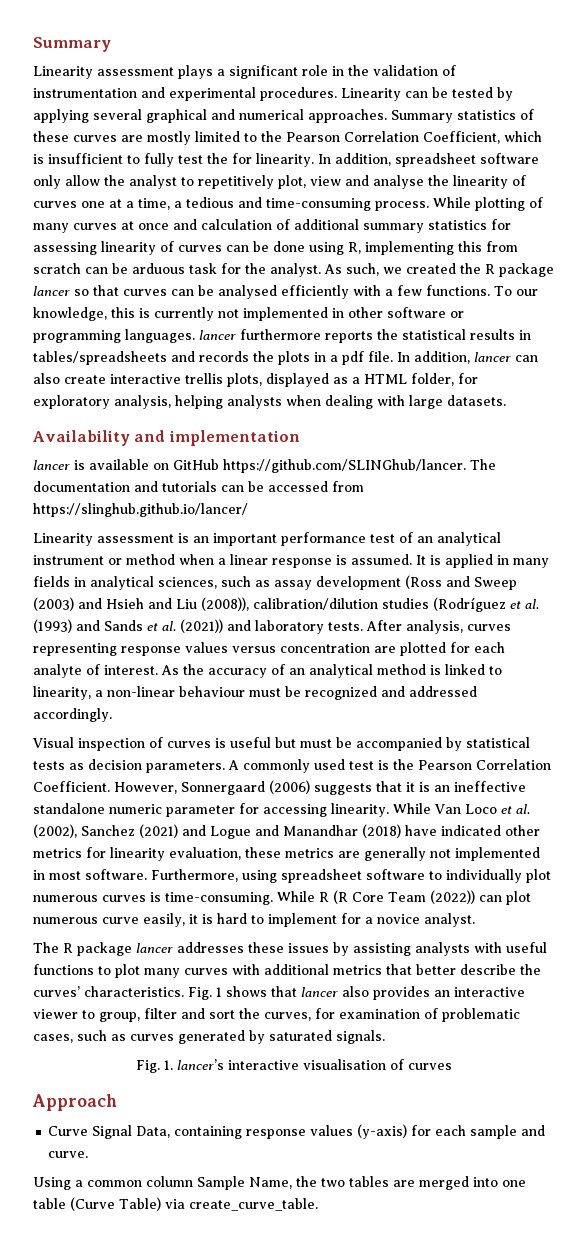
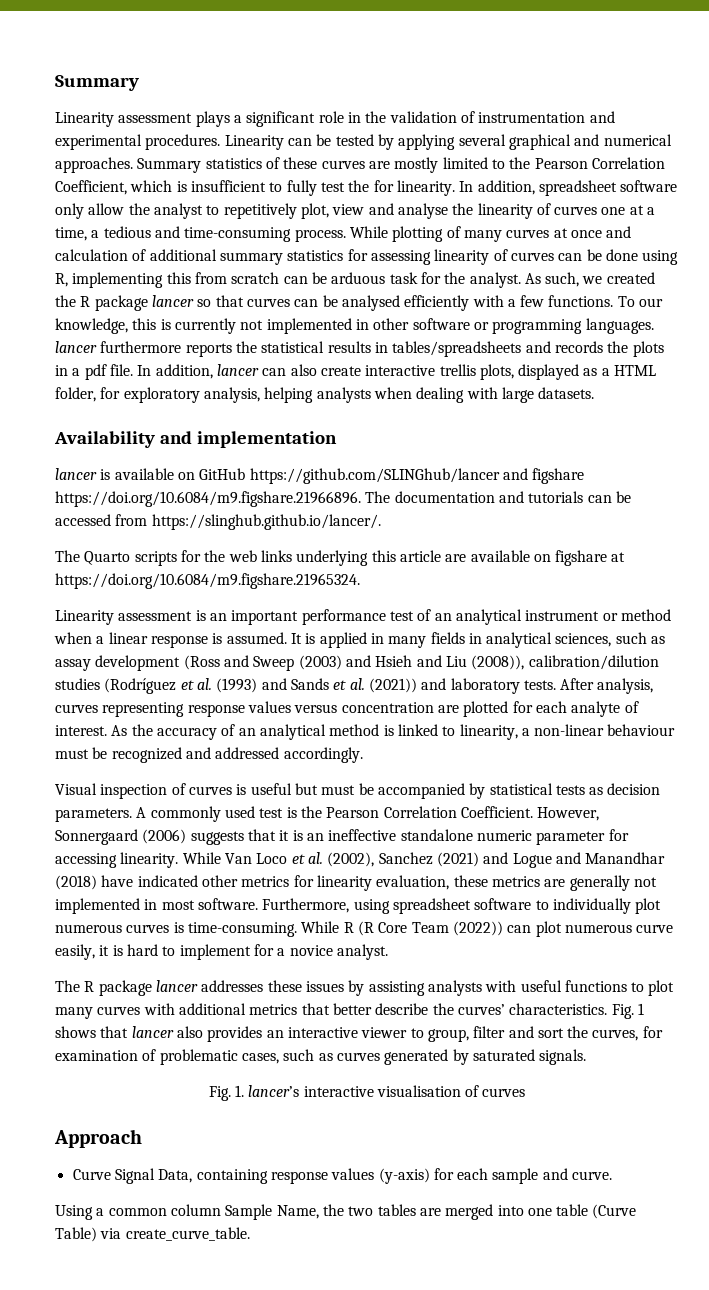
- lancer is available on GitHub https://github.com/SLINGhub/lancer. The documentation and tutorials can be accessed from https://slinghub.github.io/lancer/
+ lancer is available on GitHub https://github.com/SLINGhub/lancer and figshare https://doi.org/10.6084/m9.figshare.21966896. The documentation and tutorials can be accessed from https://slinghub.github.io/lancer/.
+ The Quarto scripts for the web links underlying this article are available on figshare at https://doi.org/10.6084/m9.figshare.21965324.

